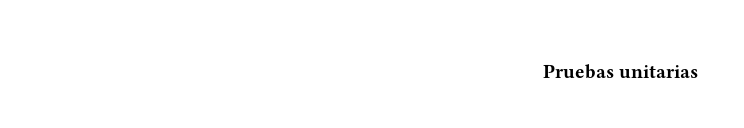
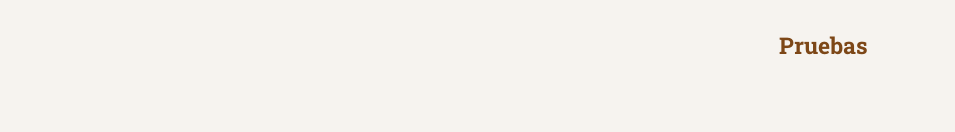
- Pruebas unitarias
+ Pruebas

